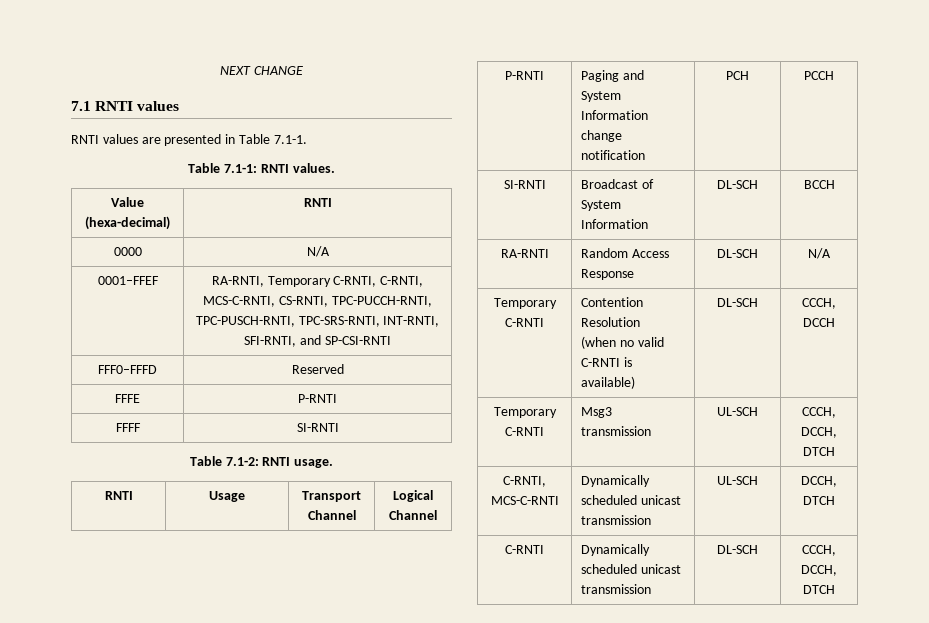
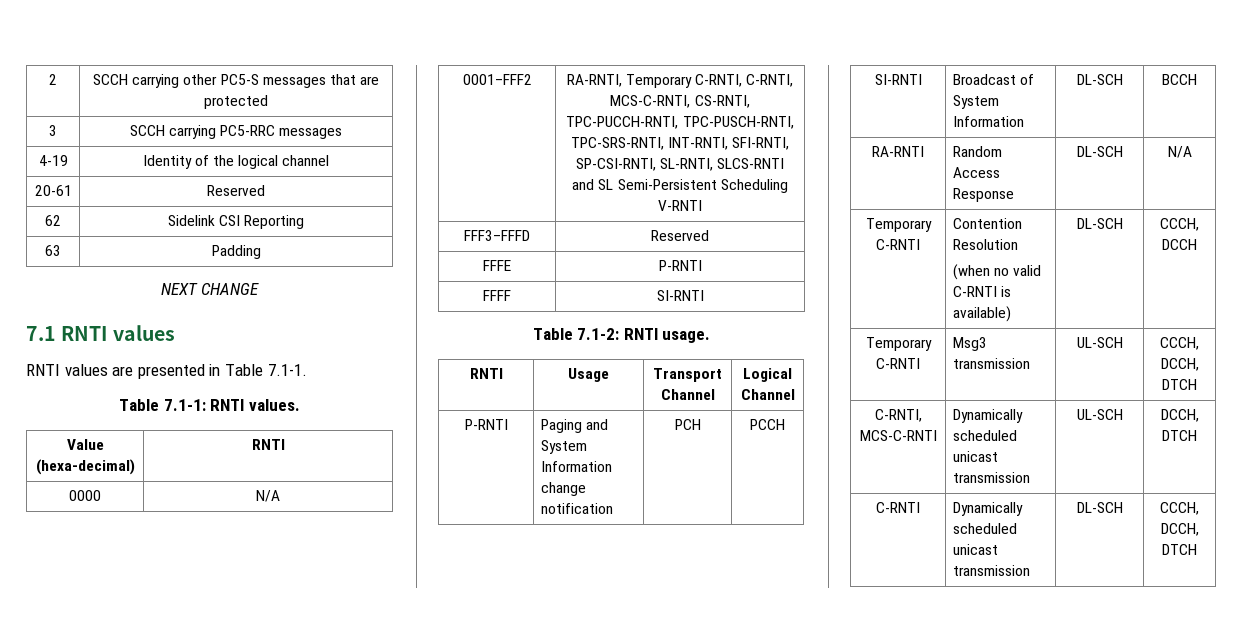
+ 2 | SCCH carrying other PC5-S messages that are protected
+ 3 | SCCH carrying PC5-RRC messages
+ 4-19 | Identity of the logical channel
+ 20-61 | Reserved
+ 62 | Sidelink CSI Reporting
+ 63 | Padding
- 0001–FFEF | RA-RNTI, Temporary C-RNTI, C-RNTI, MCS-C-RNTI, CS-RNTI, TPC-PUCCH-RNTI, TPC-PUSCH-RNTI, TPC-SRS-RNTI, INT-RNTI, SFI-RNTI, and SP-CSI-RNTI
- FFF0–FFFD | Reserved
+ 0001–FFF2 | RA-RNTI, Temporary C-RNTI, C-RNTI, MCS-C-RNTI, CS-RNTI, TPC-PUCCH-RNTI, TPC-PUSCH-RNTI, TPC-SRS-RNTI, INT-RNTI, SFI-RNTI, SP-CSI-RNTI, SL-RNTI, SLCS-RNTI and SL Semi-Persistent Scheduling V-RNTI
+ FFF3–FFFD | Reserved

